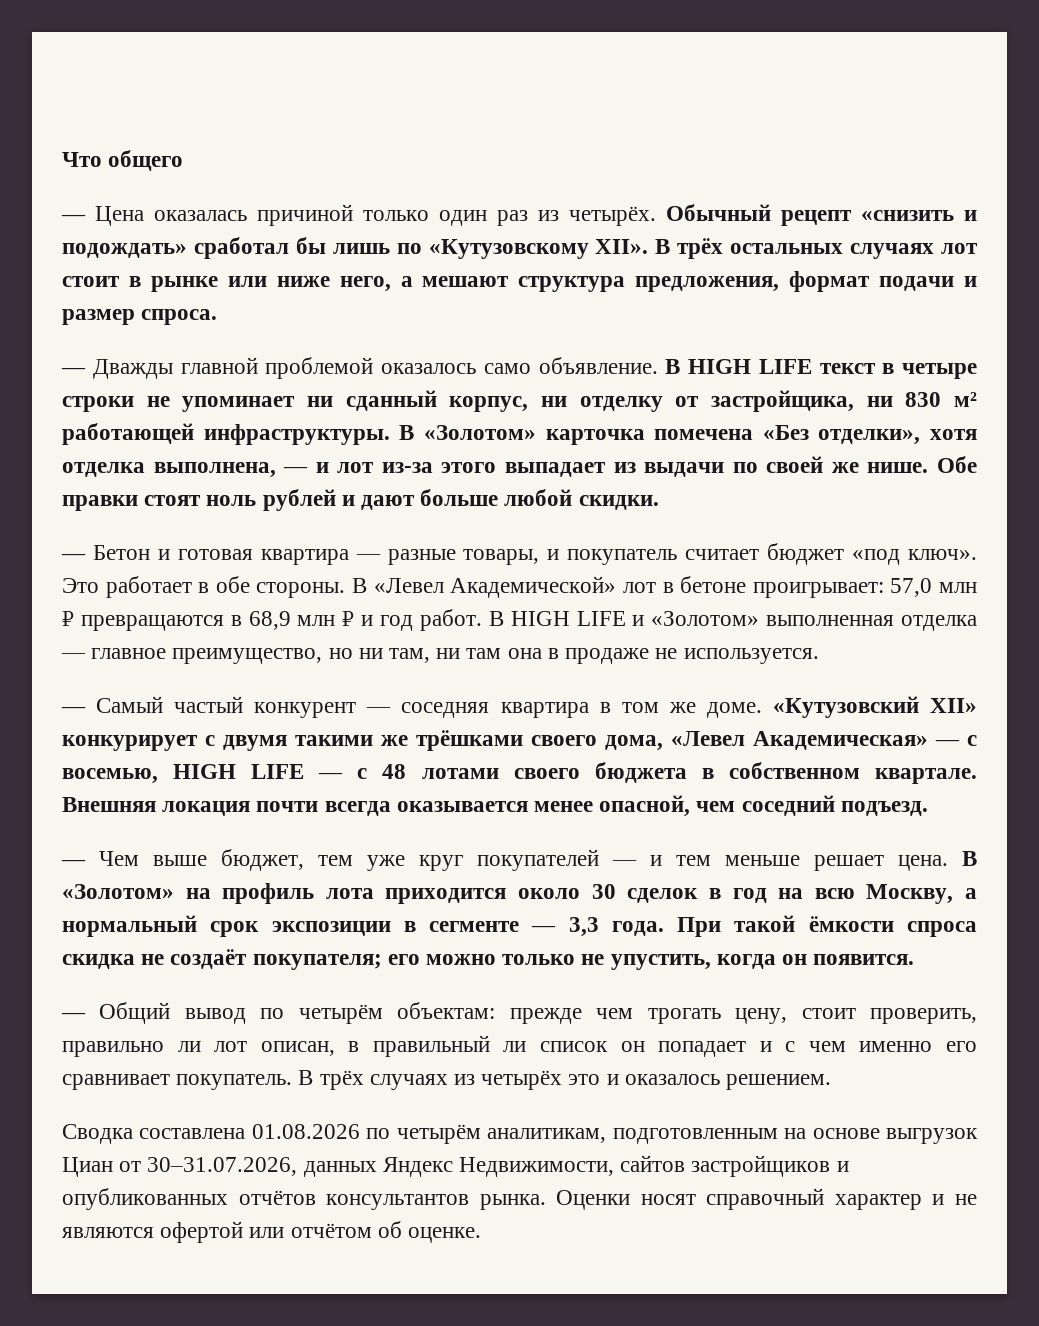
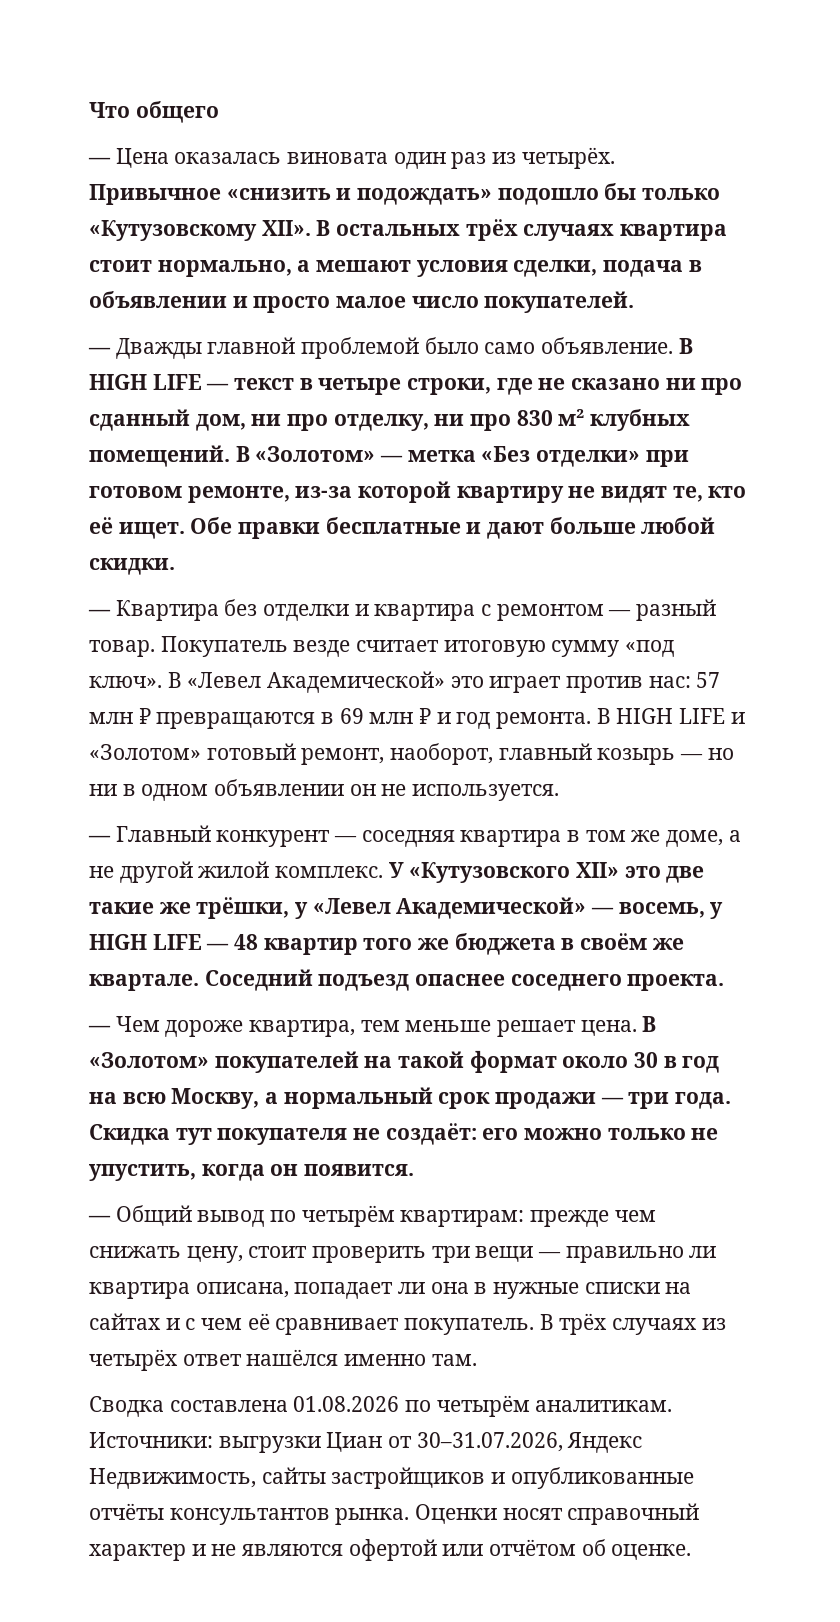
- — Цена оказалась причиной только один раз из четырёх.
+ — Цена оказалась виновата один раз из четырёх.
- Обычный рецепт «снизить и подождать» сработал бы лишь по «Кутузовскому XII». В трёх остальных случаях лот стоит в рынке или ниже него, а мешают структура предложения, формат подачи и размер спроса.
+ Привычное «снизить и подождать» подошло бы только «Кутузовскому XII». В остальных трёх случаях квартира стоит нормально, а мешают условия сделки, подача в объявлении и просто малое число покупателей.
- — Дважды главной проблемой оказалось само объявление.
+ — Дважды главной проблемой было само объявление.
- В HIGH LIFE текст в четыре строки не упоминает ни сданный корпус, ни отделку от застройщика, ни 830 м² работающей инфраструктуры. В «Золотом» карточка помечена «Без отделки», хотя отделка выполнена, — и лот из-за этого выпадает из выдачи по своей же нише. Обе правки стоят ноль рублей и дают больше любой скидки.
+ В HIGH LIFE — текст в четыре строки, где не сказано ни про сданный дом, ни про отделку, ни про 830 м² клубных помещений. В «Золотом» — метка «Без отделки» при готовом ремонте, из-за которой квартиру не видят те, кто её ищет. Обе правки бесплатные и дают больше любой скидки.
- — Бетон и готовая квартира — разные товары, и покупатель считает бюджет «под ключ». Это работает в обе стороны. В «Левел Академической» лот в бетоне проигрывает: 57,0 млн ₽ превращаются в 68,9 млн ₽ и год работ.
+ — Квартира без отделки и квартира с ремонтом — разный товар. Покупатель везде считает итоговую сумму «под ключ». В «Левел Академической» это играет против нас: 57 млн ₽ превращаются в 69 млн ₽ и год ремонта.
- В HIGH LIFE и «Золотом» выполненная отделка — главное преимущество, но ни там, ни там она в продаже не используется.
+ В HIGH LIFE и «Золотом» готовый ремонт, наоборот, главный козырь — но ни в одном объявлении он не используется.
- — Самый частый конкурент — соседняя квартира в том же доме. «Кутузовский XII» конкурирует с двумя такими же трёшками своего дома, «Левел Академическая» — с восемью, HIGH LIFE — с 48 лотами своего бюджета в собственном квартале. Внешняя локация почти всегда оказывается менее опасной, чем соседний подъезд.
- — Чем выше бюджет, тем уже круг покупателей — и тем меньше решает цена.
+ — Главный конкурент — соседняя квартира в том же доме, а не другой жилой комплекс. У «Кутузовского XII» это две такие же трёшки, у «Левел Академической» — восемь, у HIGH LIFE — 48 квартир того же бюджета в своём же квартале. Соседний подъезд опаснее соседнего проекта.
+ — Чем дороже квартира, тем меньше решает цена.
- В «Золотом» на профиль лота приходится около 30 сделок в год на всю Москву, а нормальный срок экспозиции в сегменте — 3,3 года. При такой ёмкости спроса скидка не создаёт покупателя; его можно только не упустить, когда он появится.
+ В «Золотом» покупателей на такой формат около 30 в год на всю Москву, а нормальный срок продажи — три года. Скидка тут покупателя не создаёт: его можно только не упустить, когда он появится.
- — Общий вывод по четырём объектам: прежде чем трогать цену, стоит проверить, правильно ли лот описан, в правильный ли список он попадает и с чем именно его сравнивает покупатель.
+ — Общий вывод по четырём квартирам: прежде чем снижать цену, стоит проверить три вещи — правильно ли квартира описана, попадает ли она в нужные списки на сайтах и с чем её сравнивает покупатель.
- В трёх случаях из четырёх это и оказалось решением.
+ В трёх случаях из четырёх ответ нашёлся именно там.
- Сводка составлена 01.08.2026 по четырём аналитикам, подготовленным на основе выгрузок Циан от 30–31.07.2026, данных Яндекс Недвижимости, сайтов застройщиков и опубликованных отчётов консультантов рынка.
+ Сводка составлена 01.08.2026 по четырём аналитикам. Источники: выгрузки Циан от 30–31.07.2026, Яндекс Недвижимость, сайты застройщиков и опубликованные отчёты консультантов рынка.

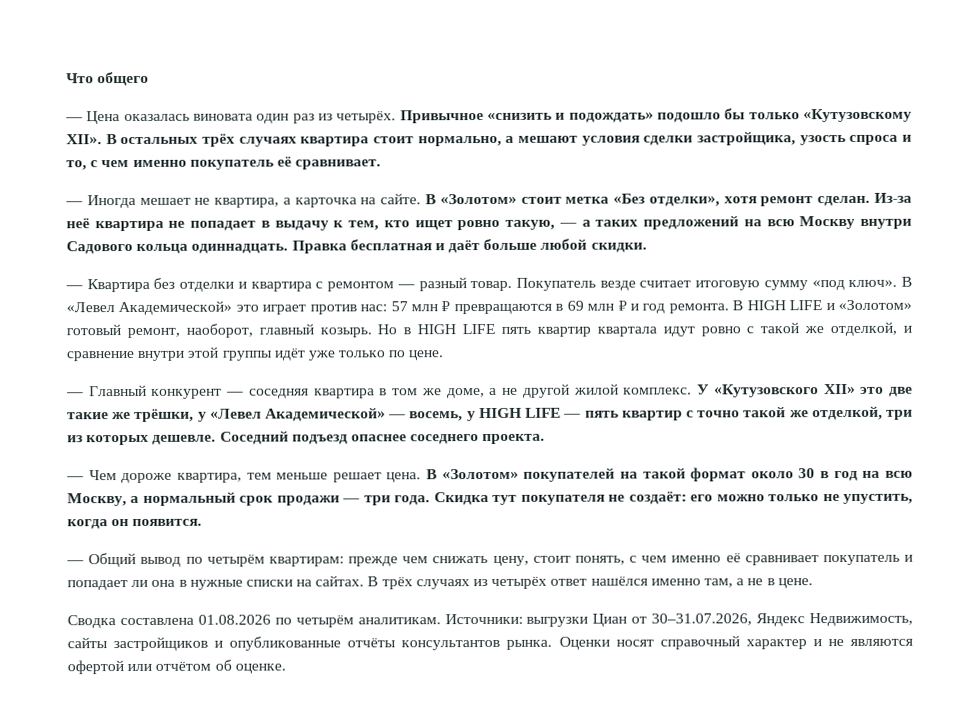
- В остальных трёх случаях квартира стоит нормально, а мешают условия сделки, подача в объявлении и просто малое число покупателей.
- — Дважды главной проблемой было само объявление. В HIGH LIFE — текст в четыре строки, где не сказано ни про сданный дом, ни про отделку, ни про 830 м² клубных помещений. В «Золотом» — метка «Без отделки» при готовом ремонте, из-за которой квартиру не видят те, кто её ищет. Обе правки бесплатные и дают больше любой скидки.
+ В остальных трёх случаях квартира стоит нормально, а мешают условия сделки застройщика, узость спроса и то, с чем именно покупатель её сравнивает.
+ — Иногда мешает не квартира, а карточка на сайте. В «Золотом» стоит метка «Без отделки», хотя ремонт сделан. Из-за неё квартира не попадает в выдачу к тем, кто ищет ровно такую, — а таких предложений на всю Москву внутри Садового кольца одиннадцать. Правка бесплатная и даёт больше любой скидки.
- В HIGH LIFE и «Золотом» готовый ремонт, наоборот, главный козырь — но ни в одном объявлении он не используется.
+ В HIGH LIFE и «Золотом» готовый ремонт, наоборот, главный козырь. Но в HIGH LIFE пять квартир квартала идут ровно с такой же отделкой, и сравнение внутри этой группы идёт уже только по цене.
- У «Кутузовского XII» это две такие же трёшки, у «Левел Академической» — восемь, у HIGH LIFE — 48 квартир того же бюджета в своём же квартале.
+ У «Кутузовского XII» это две такие же трёшки, у «Левел Академической» — восемь, у HIGH LIFE — пять квартир с точно такой же отделкой, три из которых дешевле.
- — Общий вывод по четырём квартирам: прежде чем снижать цену, стоит проверить три вещи — правильно ли квартира описана, попадает ли она в нужные списки на сайтах и с чем её сравнивает покупатель.
+ — Общий вывод по четырём квартирам: прежде чем снижать цену, стоит понять, с чем именно её сравнивает покупатель и попадает ли она в нужные списки на сайтах.
- В трёх случаях из четырёх ответ нашёлся именно там.
+ В трёх случаях из четырёх ответ нашёлся именно там, а не в цене.

